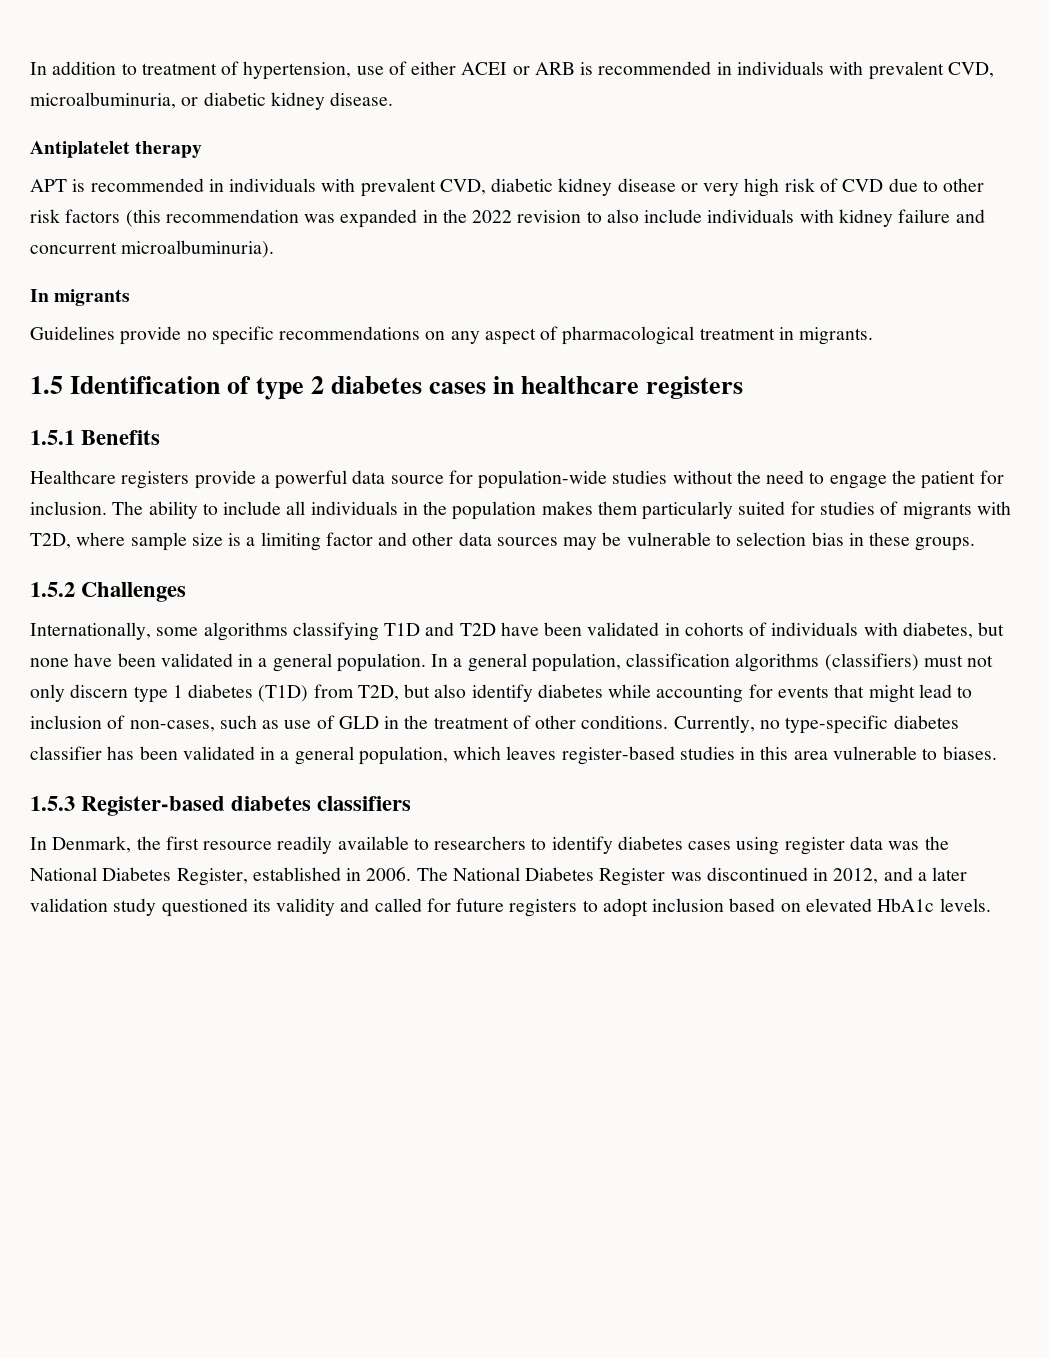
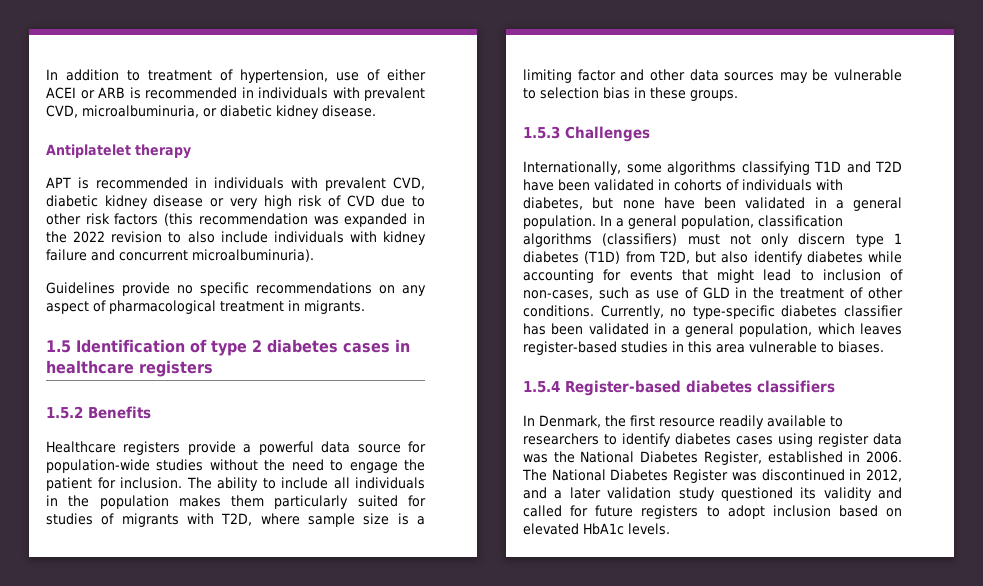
- In migrants
- 1.5.1 Benefits
+ 1.5.2 Benefits
- 1.5.2 Challenges
+ 1.5.3 Challenges
- 1.5.3 Register-based diabetes classifiers
+ 1.5.4 Register-based diabetes classifiers

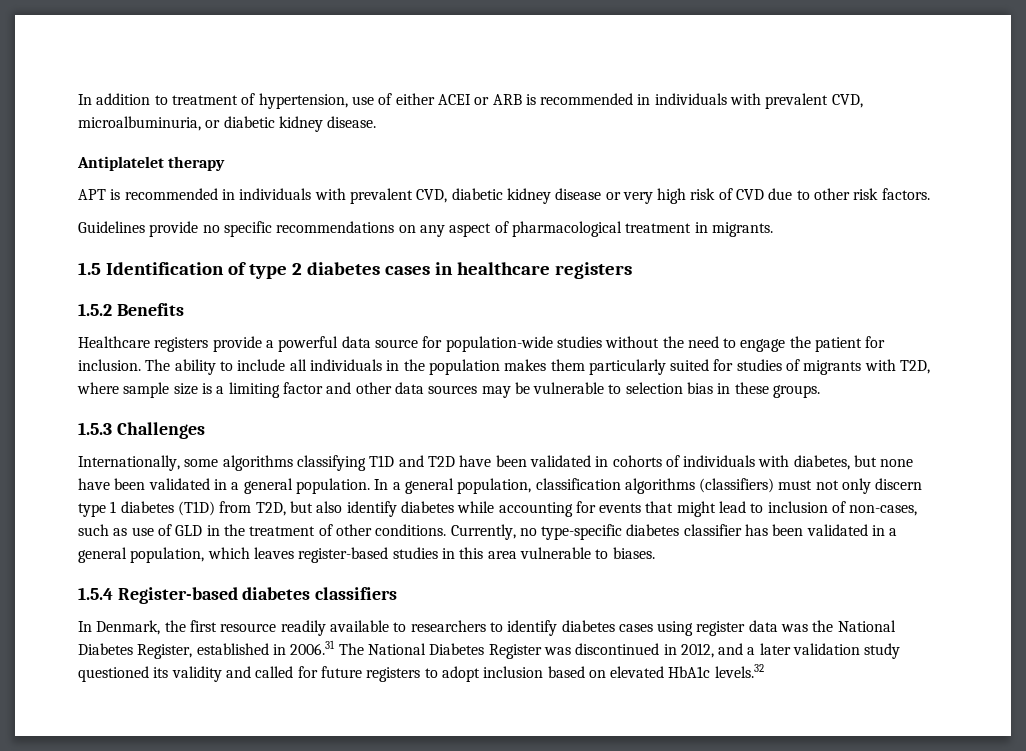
- APT is recommended in individuals with prevalent CVD, diabetic kidney disease or very high risk of CVD due to other risk factors (this recommendation was expanded in the 2022 revision to also include individuals with kidney failure and concurrent microalbuminuria).
+ APT is recommended in individuals with prevalent CVD, diabetic kidney disease or very high risk of CVD due to other risk factors.
- In Denmark, the first resource readily available to researchers to identify diabetes cases using register data was the National Diabetes Register, established in 2006. The National Diabetes Register was discontinued in 2012, and a later validation study questioned its validity and called for future registers to adopt inclusion based on elevated HbA1c levels.
+ In Denmark, the first resource readily available to researchers to identify diabetes cases using register data was the National Diabetes Register, established in 2006.31 The National Diabetes Register was discontinued in 2012, and a later validation study questioned its validity and called for future registers to adopt inclusion based on elevated HbA1c levels.32

